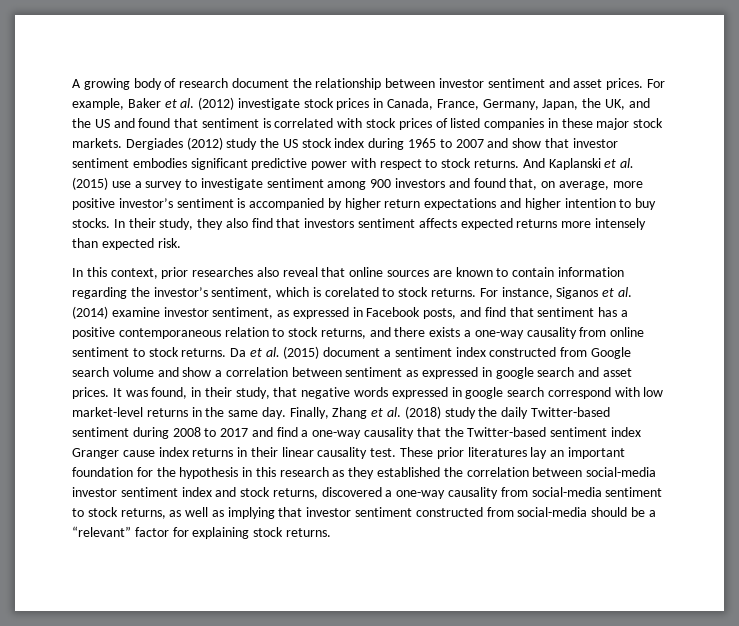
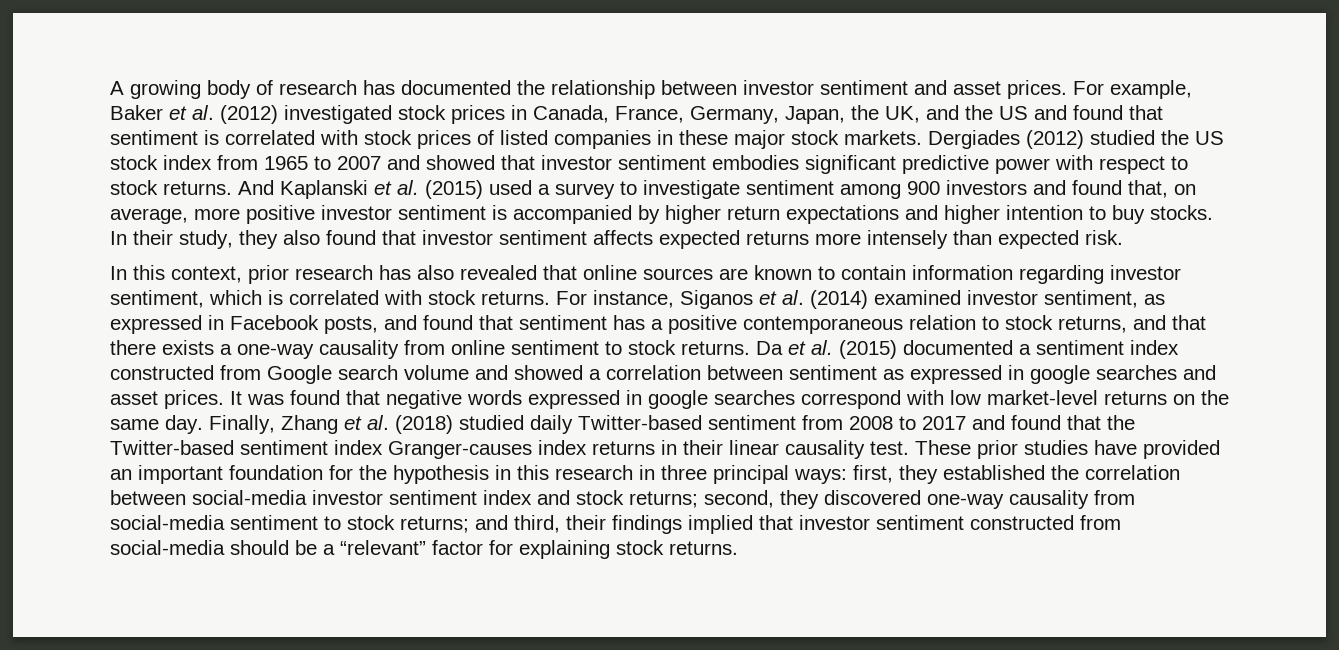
- A growing body of research document the relationship between investor sentiment and asset prices.
+ A growing body of research has documented the relationship between investor sentiment and asset prices.
- For example, Baker et al. (2012) investigate stock prices in Canada, France, Germany, Japan, the UK, and the US and found that sentiment is correlated with stock prices of listed companies in these major stock markets.
+ For example, Baker et al. (2012) investigated stock prices in Canada, France, Germany, Japan, the UK, and the US and found that sentiment is correlated with stock prices of listed companies in these major stock markets.
- Dergiades (2012) study the US stock index during 1965 to 2007 and show that investor sentiment embodies significant predictive power with respect to stock returns.
+ Dergiades (2012) studied the US stock index from 1965 to 2007 and showed that investor sentiment embodies significant predictive power with respect to stock returns.
- And Kaplanski et al. (2015) use a survey to investigate sentiment among 900 investors and found that, on average, more positive investor’s sentiment is accompanied by higher return expectations and higher intention to buy stocks.
+ And Kaplanski et al. (2015) used a survey to investigate sentiment among 900 investors and found that, on average, more positive investor sentiment is accompanied by higher return expectations and higher intention to buy stocks.
- In their study, they also find that investors sentiment affects expected returns more intensely than expected risk.
+ In their study, they also found that investor sentiment affects expected returns more intensely than expected risk.
- In this context, prior researches also reveal that online sources are known to contain information regarding the investor’s sentiment, which is corelated to stock returns.
+ In this context, prior research has also revealed that online sources are known to contain information regarding investor sentiment, which is correlated with stock returns.
- For instance, Siganos et al. (2014) examine investor sentiment, as expressed in Facebook posts, and find that sentiment has a positive contemporaneous relation to stock returns, and there exists a one-way causality from online sentiment to stock returns.
+ For instance, Siganos et al. (2014) examined investor sentiment, as expressed in Facebook posts, and found that sentiment has a positive contemporaneous relation to stock returns, and that there exists a one-way causality from online sentiment to stock returns.
- Da et al. (2015) document a sentiment index constructed from Google search volume and show a correlation between sentiment as expressed in google search and asset prices.
+ Da et al. (2015) documented a sentiment index constructed from Google search volume and showed a correlation between sentiment as expressed in google searches and asset prices.
- It was found, in their study, that negative words expressed in google search correspond with low market-level returns in the same day.
+ It was found that negative words expressed in google searches correspond with low market-level returns on the same day.
- Finally, Zhang et al. (2018) study the daily Twitter-based sentiment during 2008 to 2017 and find a one-way causality that the Twitter-based sentiment index Granger cause index returns in their linear causality test.
+ Finally, Zhang et al. (2018) studied daily Twitter-based sentiment from 2008 to 2017 and found that the Twitter-based sentiment index Granger-causes index returns in their linear causality test.
- These prior literatures lay an important foundation for the hypothesis in this research as they established the correlation between social-media investor sentiment index and stock returns, discovered a one-way causality from social-media sentiment to stock returns, as well as implying that investor sentiment constructed from social-media should be a “relevant” factor for explaining stock returns.
+ These prior studies have provided an important foundation for the hypothesis in this research in three principal ways: first, they established the correlation between social-media investor sentiment index and stock returns; second, they discovered one-way causality from social-media sentiment to stock returns; and third, their findings implied that investor sentiment constructed from social-media should be a “relevant” factor for explaining stock returns.

